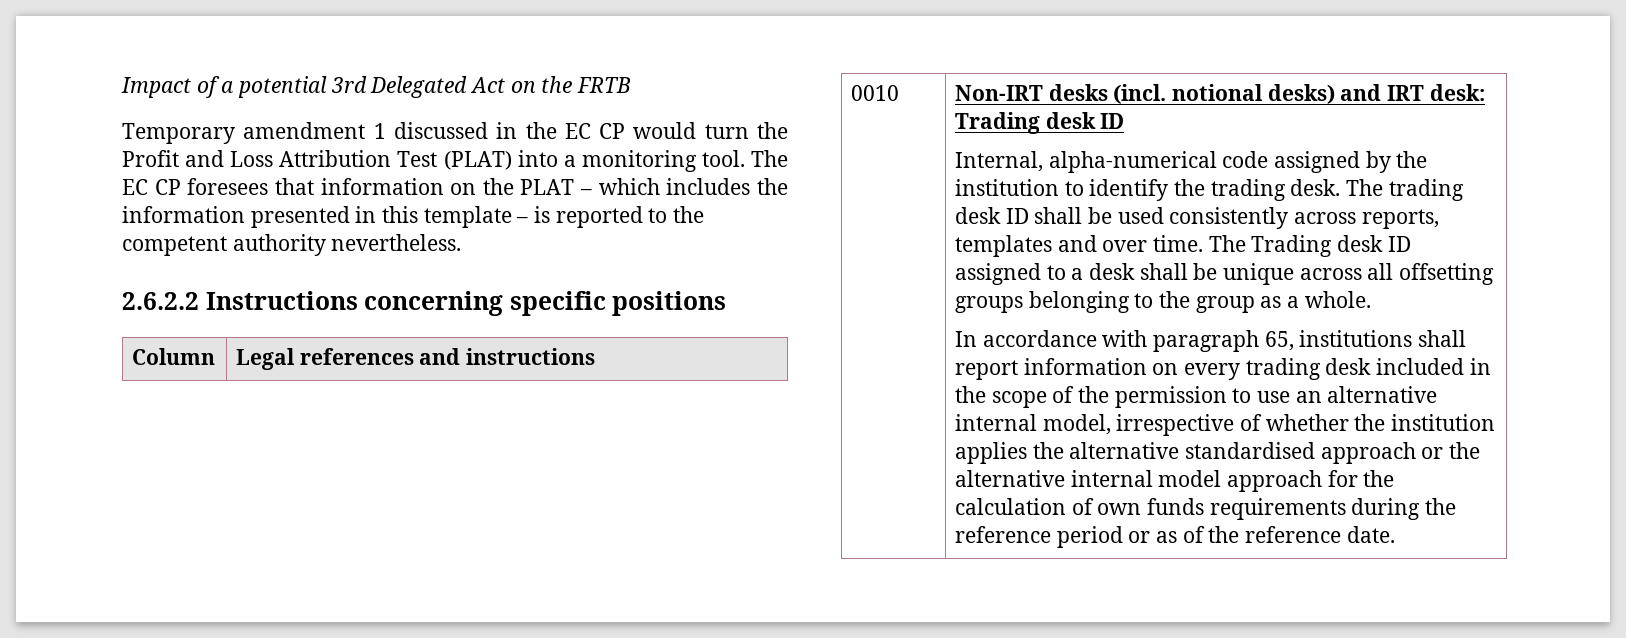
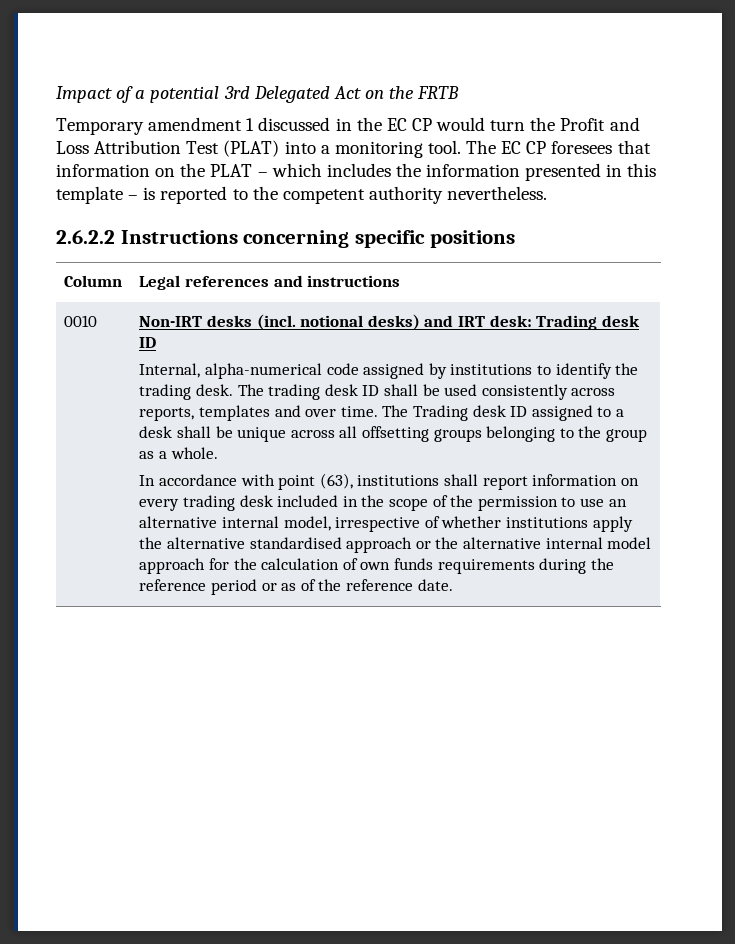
- Internal, alpha-numerical code assigned by the institution to identify the trading desk.
+ Internal, alpha-numerical code assigned by institutions to identify the trading desk.
- In accordance with paragraph 65, institutions shall report information on every trading desk included in the scope of the permission to use an alternative internal model, irrespective of whether the institution applies the alternative standardised approach or the alternative internal model approach for the calculation of own funds requirements during the reference period or as of the reference date.
+ In accordance with point (63), institutions shall report information on every trading desk included in the scope of the permission to use an alternative internal model, irrespective of whether institutions apply the alternative standardised approach or the alternative internal model approach for the calculation of own funds requirements during the reference period or as of the reference date.

